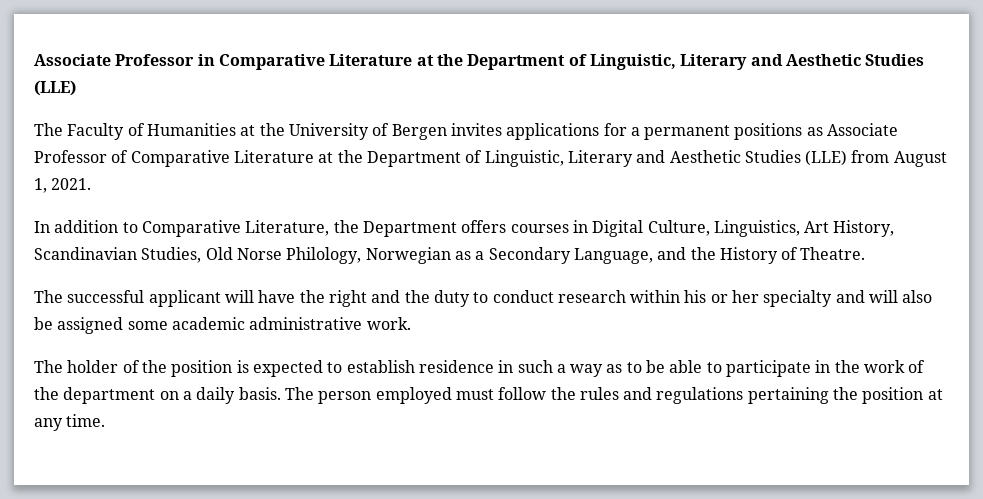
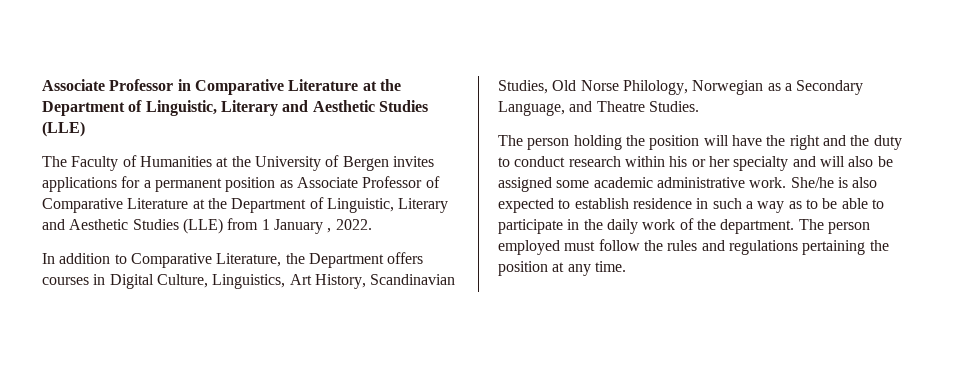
- The Faculty of Humanities at the University of Bergen invites applications for a permanent positions as Associate Professor of Comparative Literature at the Department of Linguistic, Literary and Aesthetic Studies (LLE) from August 1, 2021.
+ The Faculty of Humanities at the University of Bergen invites applications for a permanent position as Associate Professor of Comparative Literature at the Department of Linguistic, Literary and Aesthetic Studies (LLE) from 1 January , 2022.
- In addition to Comparative Literature, the Department offers courses in Digital Culture, Linguistics, Art History, Scandinavian Studies, Old Norse Philology, Norwegian as a Secondary Language, and the History of Theatre.
- The successful applicant will have the right and the duty to conduct research within his or her specialty and will also be assigned some academic administrative work.
- The holder of the position is expected to establish residence in such a way as to be able to participate in the work of the department on a daily basis.
+ In addition to Comparative Literature, the Department offers courses in Digital Culture, Linguistics, Art History, Scandinavian Studies, Old Norse Philology, Norwegian as a Secondary Language, and Theatre Studies.
+ The person holding the position will have the right and the duty to conduct research within his or her specialty and will also be assigned some academic administrative work. She/he is also expected to establish residence in such a way as to be able to participate in the daily work of the department.

